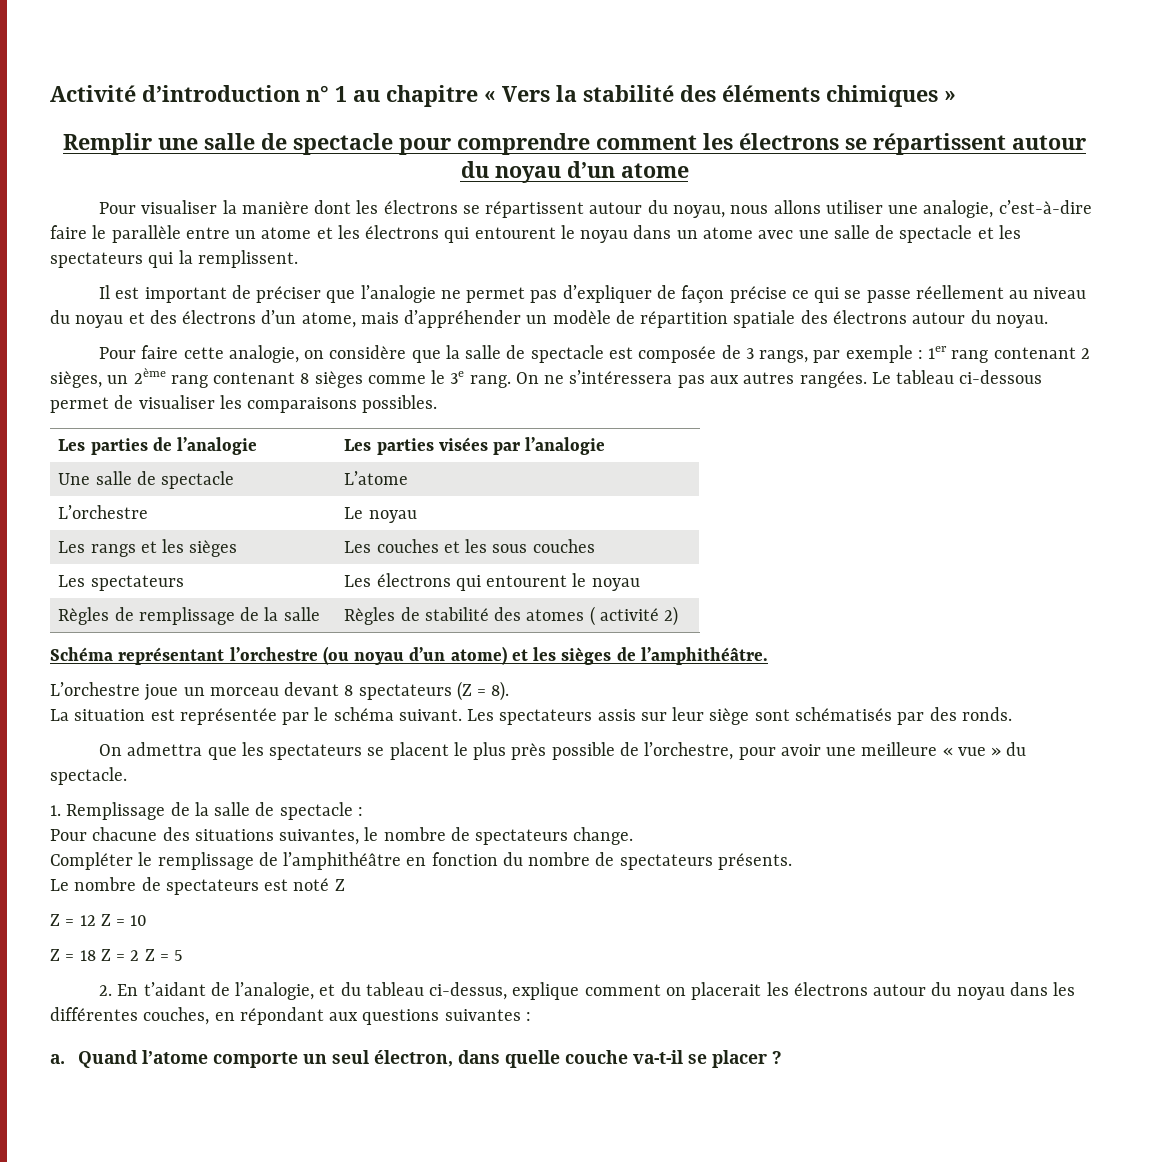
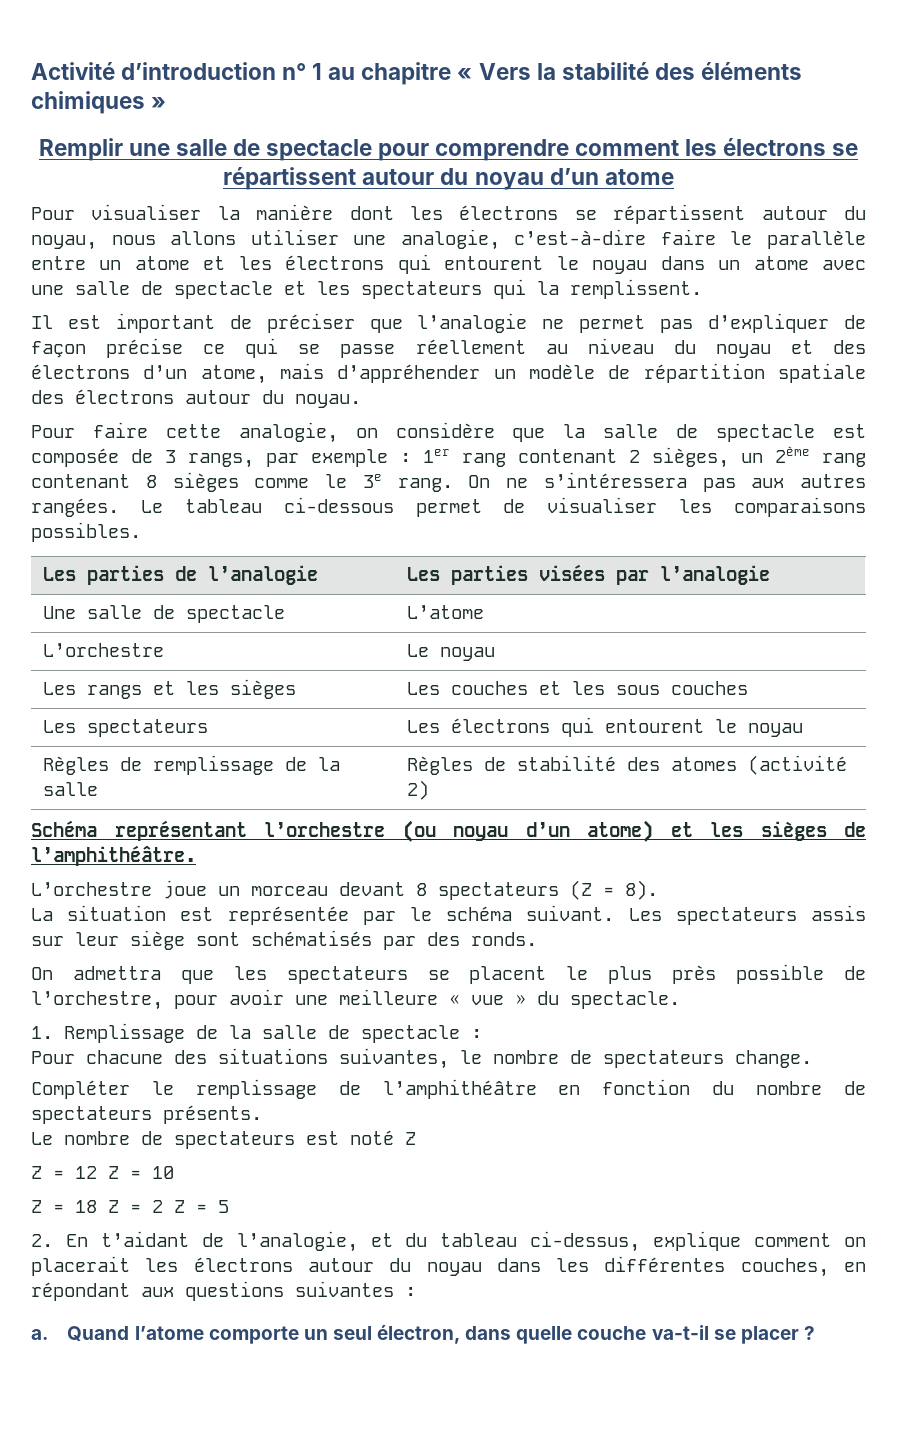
- Règles de remplissage de la salle | Règles de stabilité des atomes ( activité 2)
+ Règles de remplissage de la salle | Règles de stabilité des atomes (activité 2)

